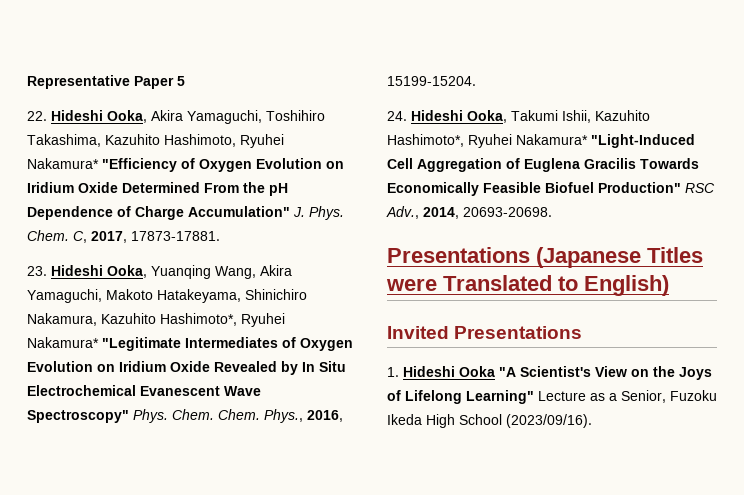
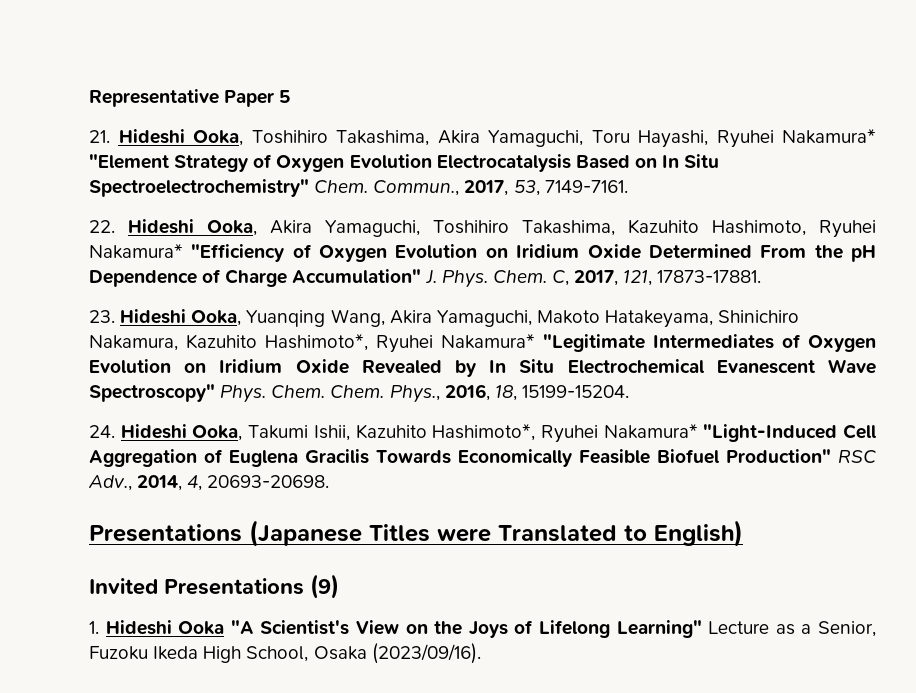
+ 21. Hideshi Ooka, Toshihiro Takashima, Akira Yamaguchi, Toru Hayashi, Ryuhei Nakamura* "Element Strategy of Oxygen Evolution Electrocatalysis Based on In Situ Spectroelectrochemistry" Chem. Commun., 2017, 53, 7149-7161.
- C, 2017, 17873-17881.
+ C, 2017, 121, 17873-17881.
- Phys., 2016, 15199-15204.
+ Phys., 2016, 18, 15199-15204.
- 24. Hideshi Ooka, Takumi Ishii, Kazuhito Hashimoto*, Ryuhei Nakamura* "Light-Induced Cell Aggregation of Euglena Gracilis Towards Economically Feasible Biofuel Production" RSC Adv., 2014, 20693-20698.
+ 24. Hideshi Ooka, Takumi Ishii, Kazuhito Hashimoto*, Ryuhei Nakamura* "Light-Induced Cell Aggregation of Euglena Gracilis Towards Economically Feasible Biofuel Production" RSC Adv., 2014, 4, 20693-20698.
- Invited Presentations
+ Invited Presentations (9)
- 1. Hideshi Ooka "A Scientist's View on the Joys of Lifelong Learning" Lecture as a Senior, Fuzoku Ikeda High School (2023/09/16).
+ 1. Hideshi Ooka "A Scientist's View on the Joys of Lifelong Learning" Lecture as a Senior, Fuzoku Ikeda High School, Osaka (2023/09/16).

